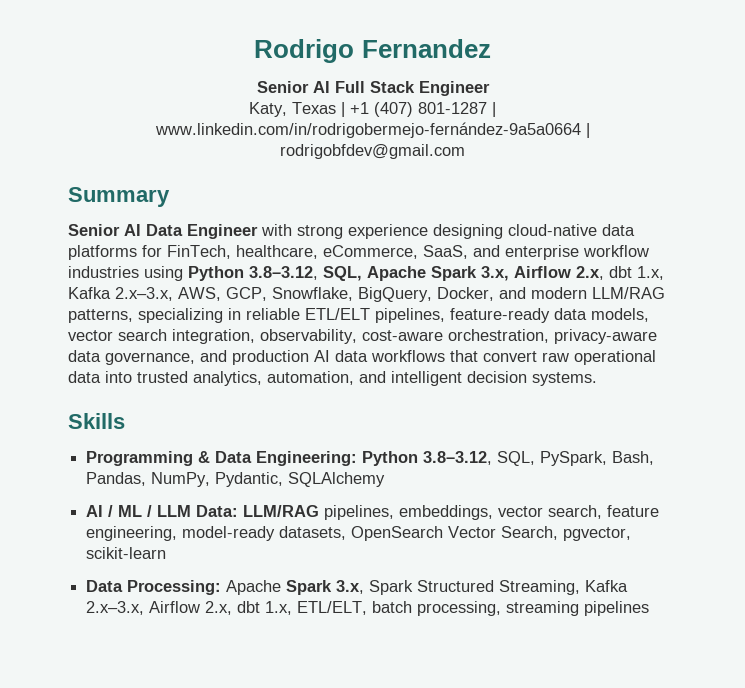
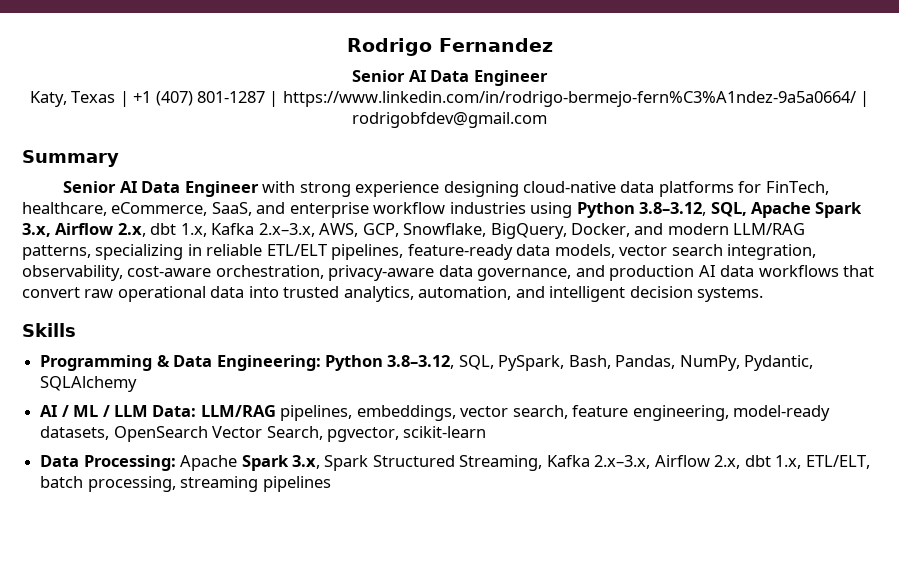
  Rodrigo Fernandez
- Senior AI Full Stack Engineer
+ Senior AI Data Engineer
- Katy, Texas | +1 (407) 801-1287 | www.linkedin.com/in/rodrigobermejo-fernández-9a5a0664 | rodrigobfdev@gmail.com
+ Katy, Texas | +1 (407) 801-1287 | https://www.linkedin.com/in/rodrigo-bermejo-fern%C3%A1ndez-9a5a0664/ | rodrigobfdev@gmail.com

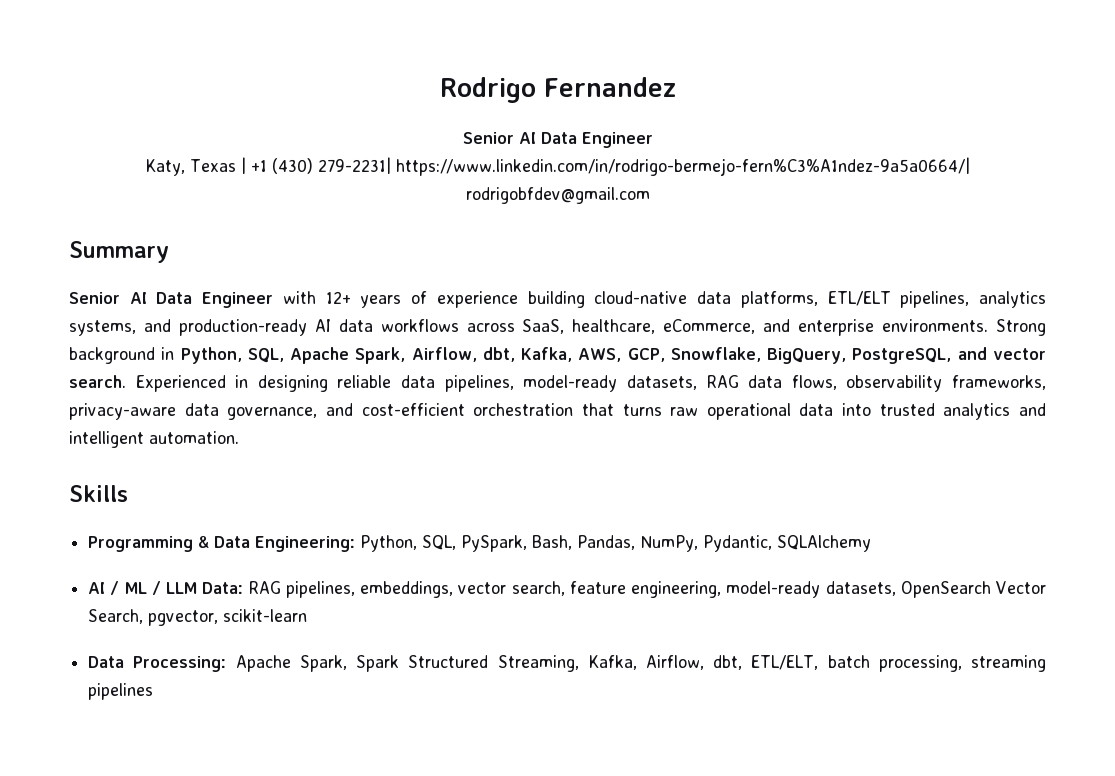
- Katy, Texas | +1 (407) 801-1287 | https://www.linkedin.com/in/rodrigo-bermejo-fern%C3%A1ndez-9a5a0664/ | rodrigobfdev@gmail.com
+ Katy, Texas | +1 (430) 279-2231| https://www.linkedin.com/in/rodrigo-bermejo-fern%C3%A1ndez-9a5a0664/| rodrigobfdev@gmail.com
- Senior AI Data Engineer with strong experience designing cloud-native data platforms for FinTech, healthcare, eCommerce, SaaS, and enterprise workflow industries using Python 3.8–3.12, SQL, Apache Spark 3.x, Airflow 2.x, dbt 1.x, Kafka 2.x–3.x, AWS, GCP, Snowflake, BigQuery, Docker, and modern LLM/RAG patterns, specializing in reliable ETL/ELT pipelines, feature-ready data models, vector search integration, observability, cost-aware orchestration, privacy-aware data governance, and production AI data workflows that convert raw operational data into trusted analytics, automation, and intelligent decision systems.
+ Senior AI Data Engineer with 12+ years of experience building cloud-native data platforms, ETL/ELT pipelines, analytics systems, and production-ready AI data workflows across SaaS, healthcare, eCommerce, and enterprise environments. Strong background in Python, SQL, Apache Spark, Airflow, dbt, Kafka, AWS, GCP, Snowflake, BigQuery, PostgreSQL, and vector search. Experienced in designing reliable data pipelines, model-ready datasets, RAG data flows, observability frameworks, privacy-aware data governance, and cost-efficient orchestration that turns raw operational data into trusted analytics and intelligent automation.
- Programming & Data Engineering: Python 3.8–3.12, SQL, PySpark, Bash, Pandas, NumPy, Pydantic, SQLAlchemy
+ Programming & Data Engineering: Python, SQL, PySpark, Bash, Pandas, NumPy, Pydantic, SQLAlchemy
- AI / ML / LLM Data: LLM/RAG pipelines, embeddings, vector search, feature engineering, model-ready datasets, OpenSearch Vector Search, pgvector, scikit-learn
+ AI / ML / LLM Data: RAG pipelines, embeddings, vector search, feature engineering, model-ready datasets, OpenSearch Vector Search, pgvector, scikit-learn
- Data Processing: Apache Spark 3.x, Spark Structured Streaming, Kafka 2.x–3.x, Airflow 2.x, dbt 1.x, ETL/ELT, batch processing, streaming pipelines
+ Data Processing: Apache Spark, Spark Structured Streaming, Kafka, Airflow, dbt, ETL/ELT, batch processing, streaming pipelines

